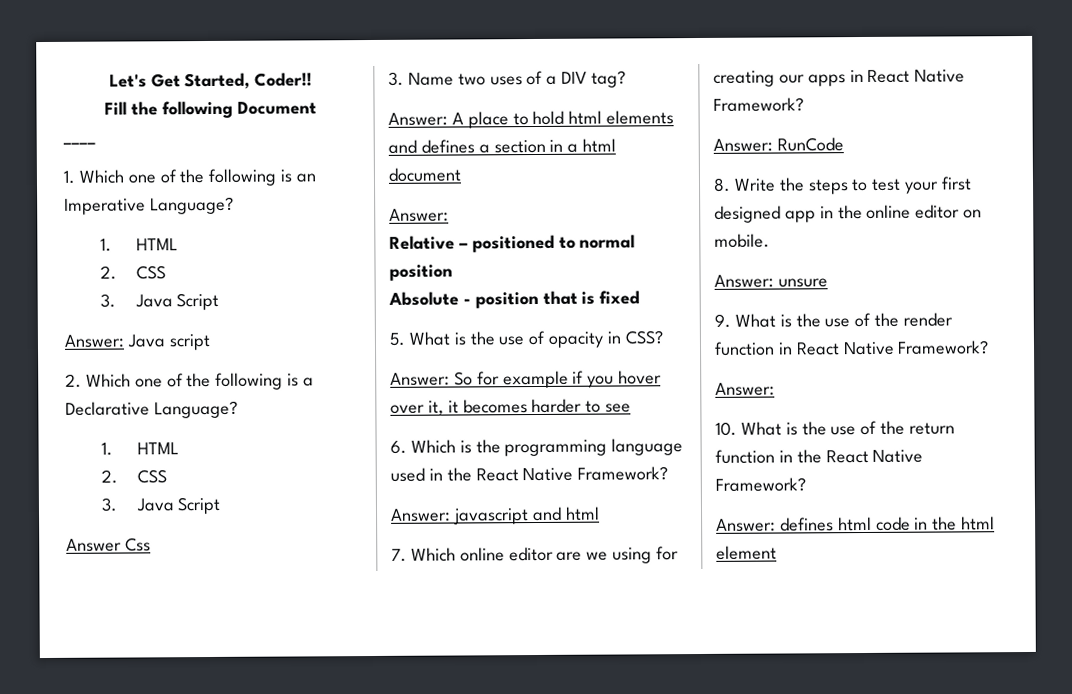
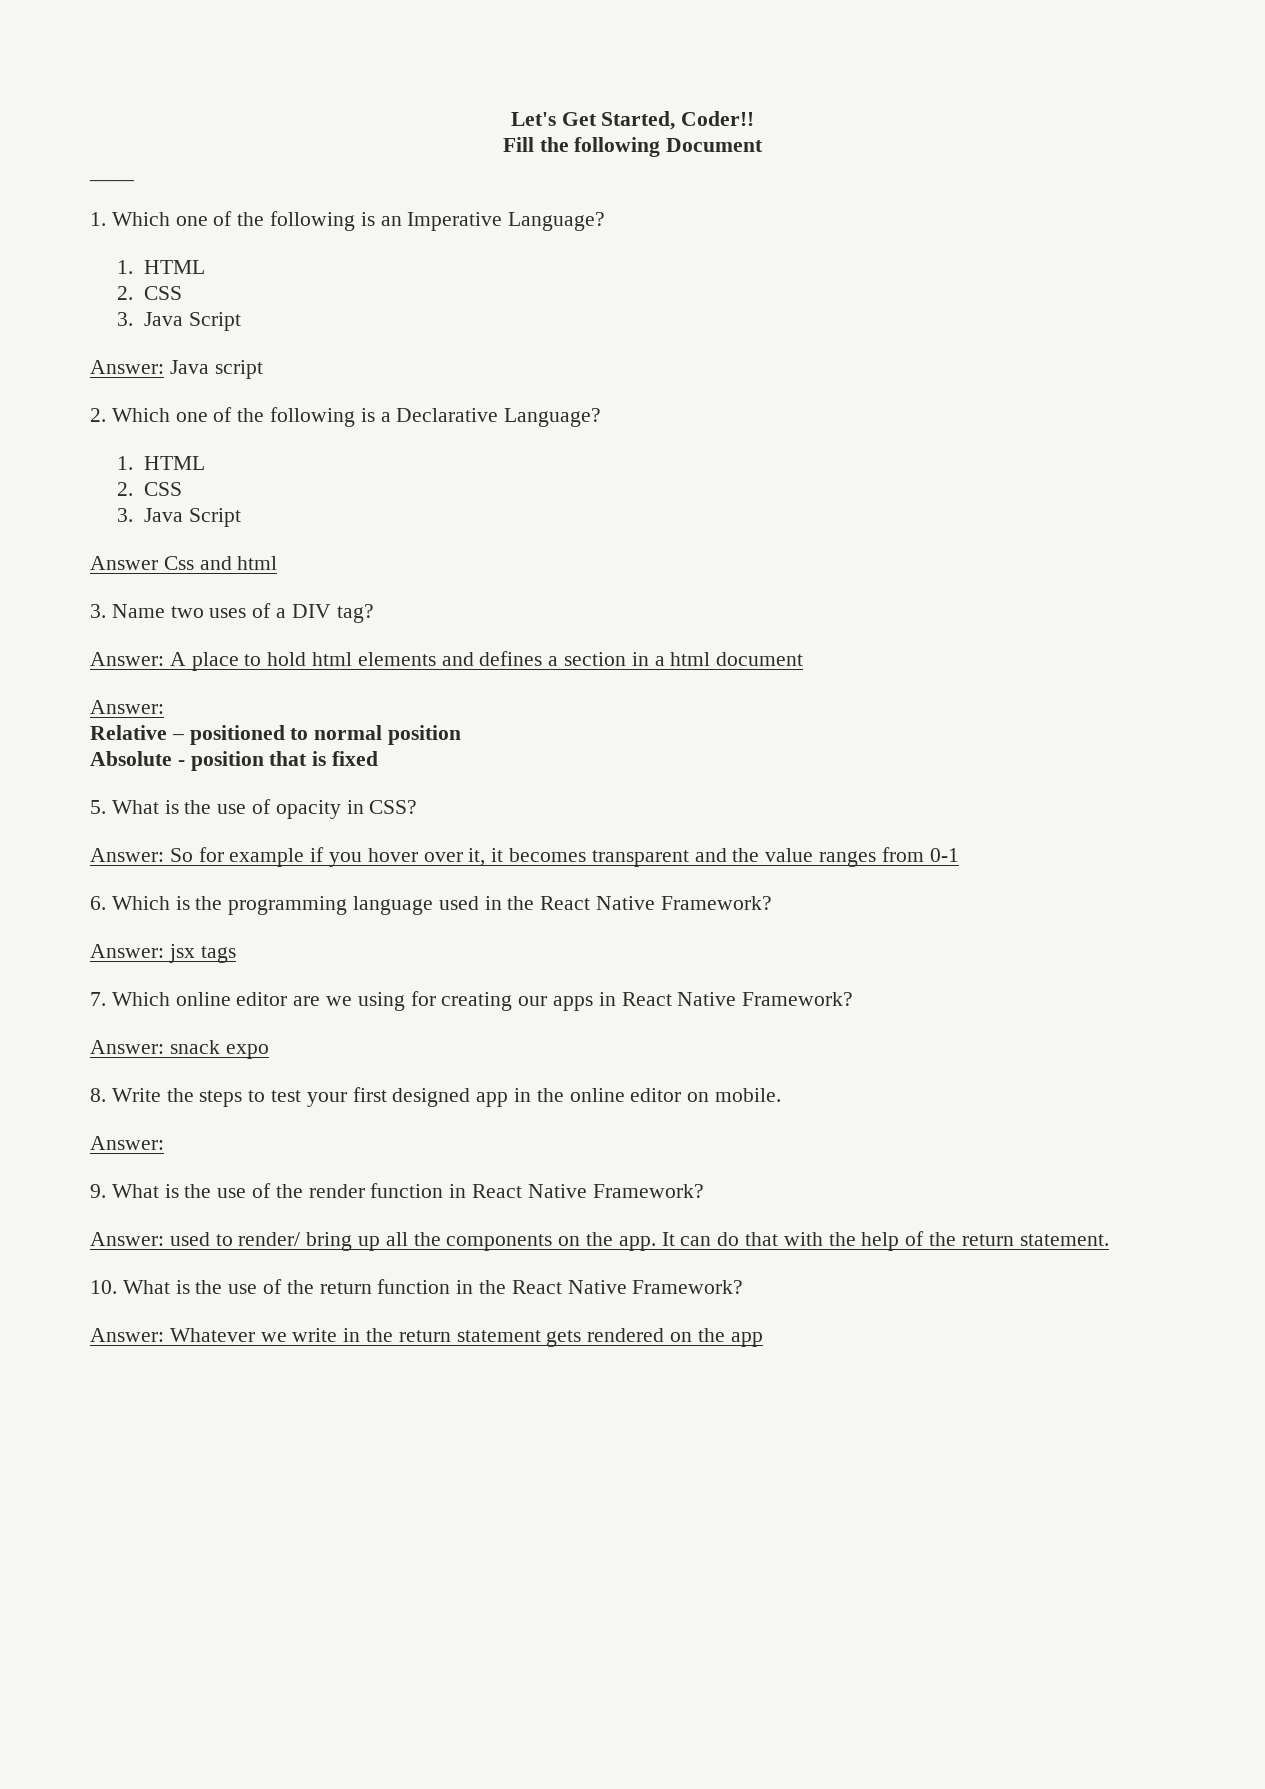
- Answer Css
+ Answer Css and html
- Answer: So for example if you hover over it, it becomes harder to see
+ Answer: So for example if you hover over it, it becomes transparent and the value ranges from 0-1
- Answer: javascript and html
+ Answer: jsx tags
- Answer: RunCode
+ Answer: snack expo
  8. Write the steps to test your first designed app in the online editor on mobile.
- Answer: unsure
+ Answer:
  9. What is the use of the render function in React Native Framework?
- Answer:
+ Answer: used to render/ bring up all the components on the app. It can do that with the help of the return statement.
- Answer: defines html code in the html element
+ Answer: Whatever we write in the return statement gets rendered on the app

